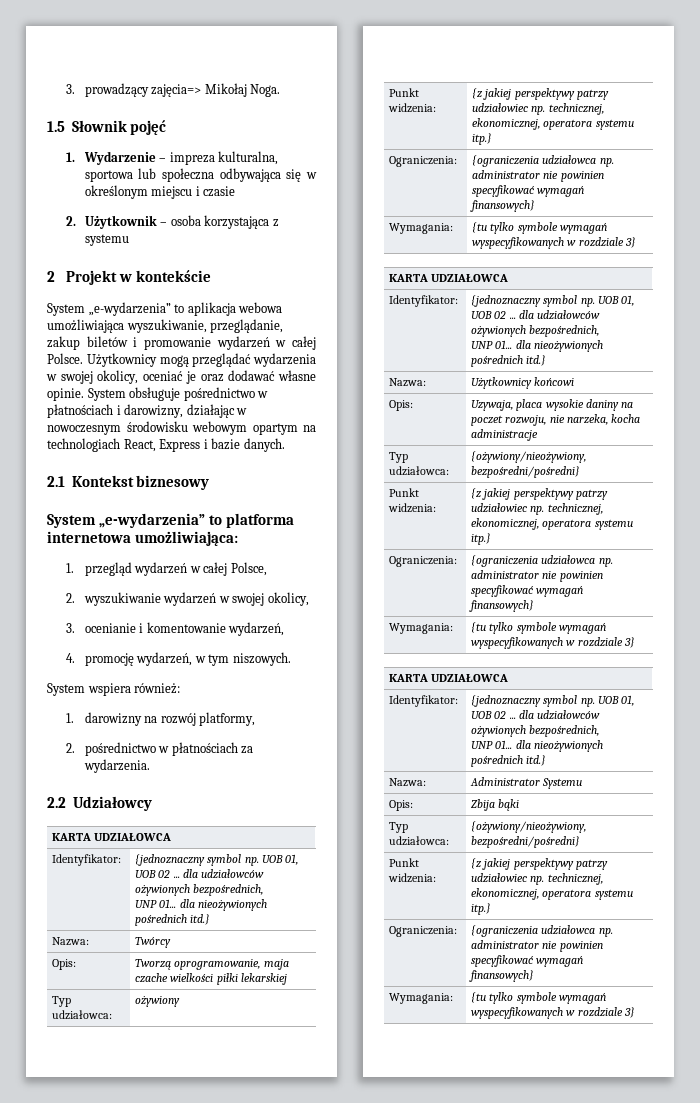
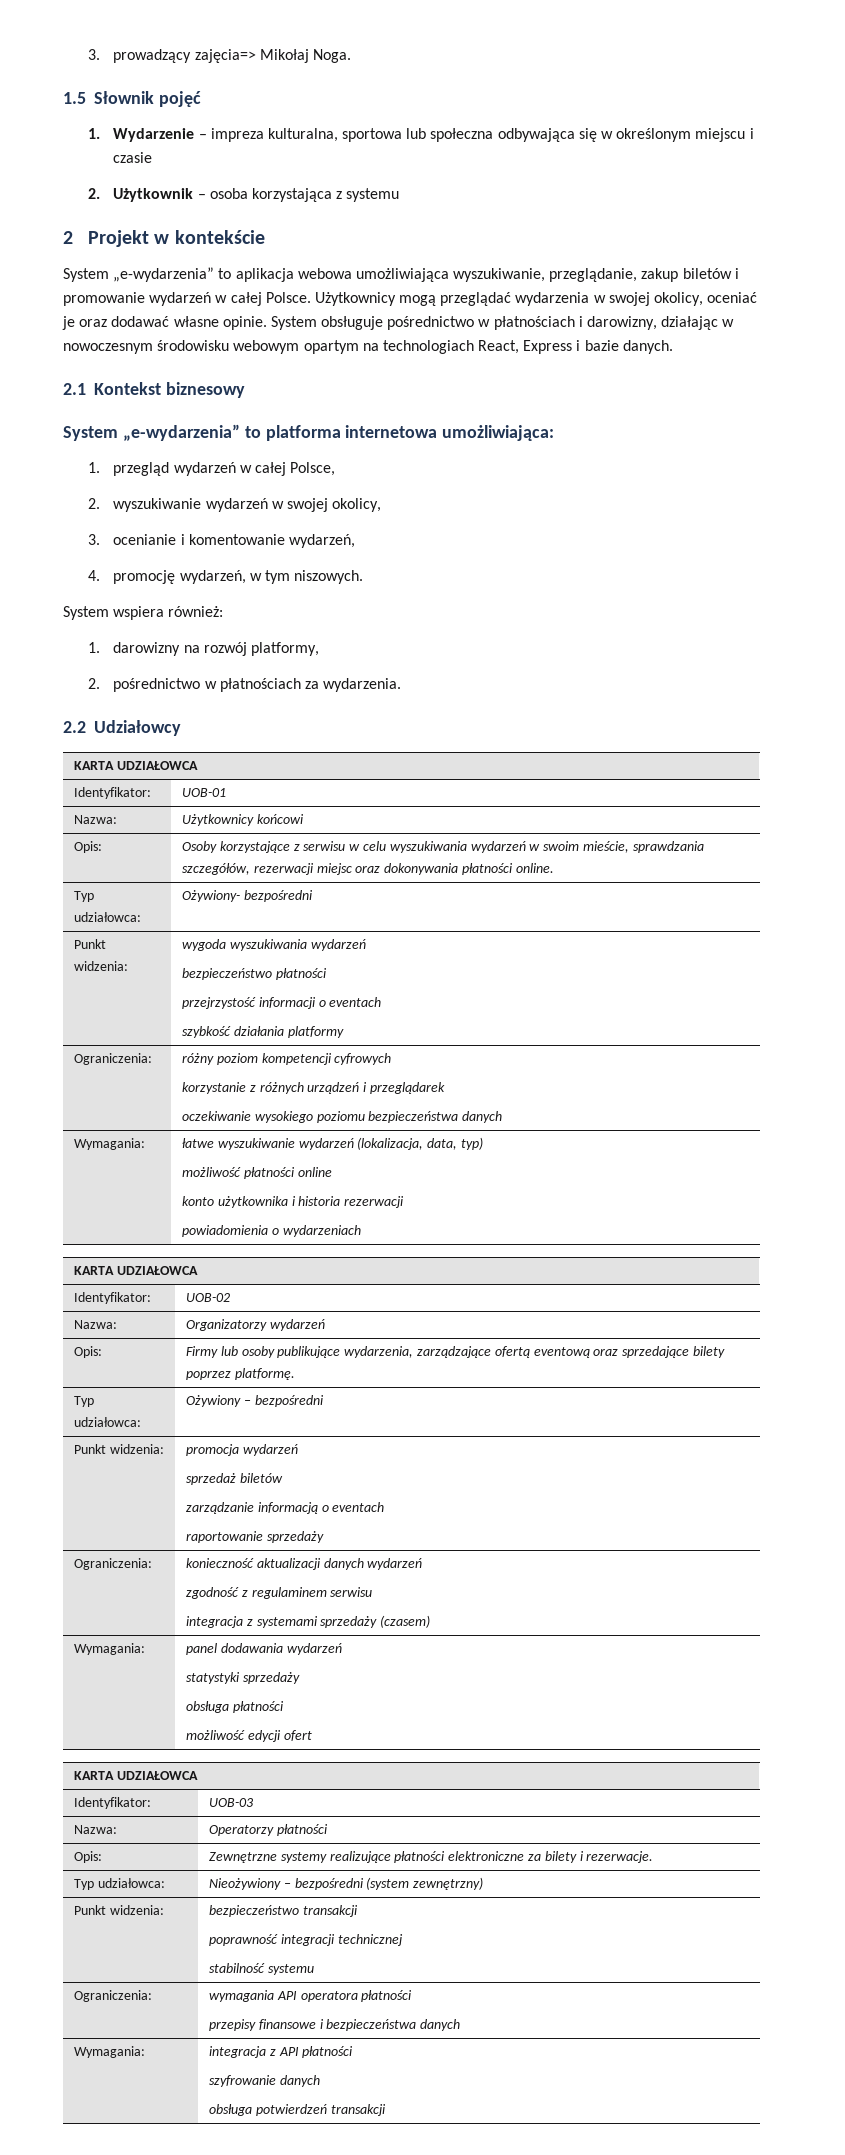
  2.2 Udziałowcy
  KARTA UDZIAŁOWCA
- Identyfikator: | {jednoznaczny symbol np. UOB 01, UOB 02 ... dla udziałowców ożywionych bezpośrednich,
- UNP 01... dla nieożywionych pośrednich itd.}
- Nazwa: | Twórcy
- Opis: | Tworzą oprogramowanie, maja czache wielkości piłki lekarskiej
- Typ udziałowca: | ożywiony
- Punkt widzenia: | {z jakiej perspektywy patrzy udziałowiec np. technicznej, ekonomicznej, operatora systemu itp.}
- Ograniczenia: | {ograniczenia udziałowca np. administrator nie powinien specyfikować wymagań finansowych}
- Wymagania: | {tu tylko symbole wymagań wyspecyfikowanych w rozdziale 3}
+ Identyfikator: | UOB-01
+ Nazwa: | Użytkownicy końcowi
+ Opis: | Osoby korzystające z serwisu w celu wyszukiwania wydarzeń w swoim mieście, sprawdzania szczegółów, rezerwacji miejsc oraz dokonywania płatności online.
+ Typ udziałowca: | Ożywiony- bezpośredni
+ Punkt widzenia: | wygoda wyszukiwania wydarzeń
+ bezpieczeństwo płatności
+ przejrzystość informacji o eventach
+ szybkość działania platformy
+ Ograniczenia: | różny poziom kompetencji cyfrowych
+ korzystanie z różnych urządzeń i przeglądarek
+ oczekiwanie wysokiego poziomu bezpieczeństwa danych
+ Wymagania: | łatwe wyszukiwanie wydarzeń (lokalizacja, data, typ)
+ możliwość płatności online
+ konto użytkownika i historia rezerwacji
+ powiadomienia o wydarzeniach
  KARTA UDZIAŁOWCA
- Identyfikator: | {jednoznaczny symbol np. UOB 01, UOB 02 ... dla udziałowców ożywionych bezpośrednich,
- UNP 01... dla nieożywionych pośrednich itd.}
- Nazwa: | Użytkownicy końcowi
- Opis: | Uzywaja, placa wysokie daniny na poczet rozwoju, nie narzeka, kocha administracje
- Typ udziałowca: | {ożywiony/nieożywiony, bezpośredni/pośredni}
- Punkt widzenia: | {z jakiej perspektywy patrzy udziałowiec np. technicznej, ekonomicznej, operatora systemu itp.}
- Ograniczenia: | {ograniczenia udziałowca np. administrator nie powinien specyfikować wymagań finansowych}
- Wymagania: | {tu tylko symbole wymagań wyspecyfikowanych w rozdziale 3}
+ Identyfikator: | UOB-02
+ Nazwa: | Organizatorzy wydarzeń
+ Opis: | Firmy lub osoby publikujące wydarzenia, zarządzające ofertą eventową oraz sprzedające bilety poprzez platformę.
+ Typ udziałowca: | Ożywiony – bezpośredni
+ Punkt widzenia: | promocja wydarzeń
+ sprzedaż biletów
+ zarządzanie informacją o eventach
+ raportowanie sprzedaży
+ Ograniczenia: | konieczność aktualizacji danych wydarzeń
+ zgodność z regulaminem serwisu
+ integracja z systemami sprzedaży (czasem)
+ Wymagania: | panel dodawania wydarzeń
+ statystyki sprzedaży
+ obsługa płatności
+ możliwość edycji ofert
  KARTA UDZIAŁOWCA
- Identyfikator: | {jednoznaczny symbol np. UOB 01, UOB 02 ... dla udziałowców ożywionych bezpośrednich,
- UNP 01... dla nieożywionych pośrednich itd.}
- Nazwa: | Administrator Systemu
- Opis: | Zbija bąki
- Typ udziałowca: | {ożywiony/nieożywiony, bezpośredni/pośredni}
- Punkt widzenia: | {z jakiej perspektywy patrzy udziałowiec np. technicznej, ekonomicznej, operatora systemu itp.}
- Ograniczenia: | {ograniczenia udziałowca np. administrator nie powinien specyfikować wymagań finansowych}
- Wymagania: | {tu tylko symbole wymagań wyspecyfikowanych w rozdziale 3}
+ Identyfikator: | UOB-03
+ Nazwa: | Operatorzy płatności
+ Opis: | Zewnętrzne systemy realizujące płatności elektroniczne za bilety i rezerwacje.
+ Typ udziałowca: | Nieożywiony – bezpośredni (system zewnętrzny)
+ Punkt widzenia: | bezpieczeństwo transakcji
+ poprawność integracji technicznej
+ stabilność systemu
+ Ograniczenia: | wymagania API operatora płatności
+ przepisy finansowe i bezpieczeństwa danych
+ Wymagania: | integracja z API płatności
+ szyfrowanie danych
+ obsługa potwierdzeń transakcji

